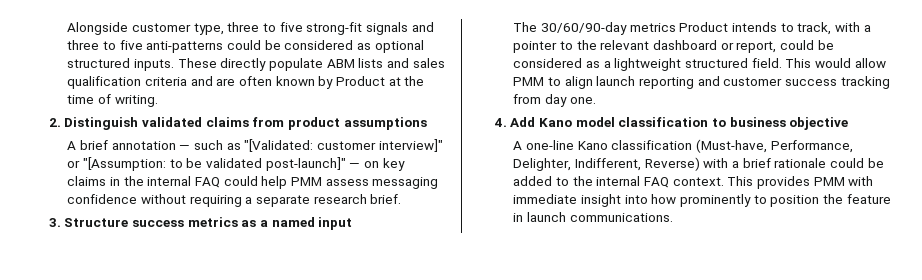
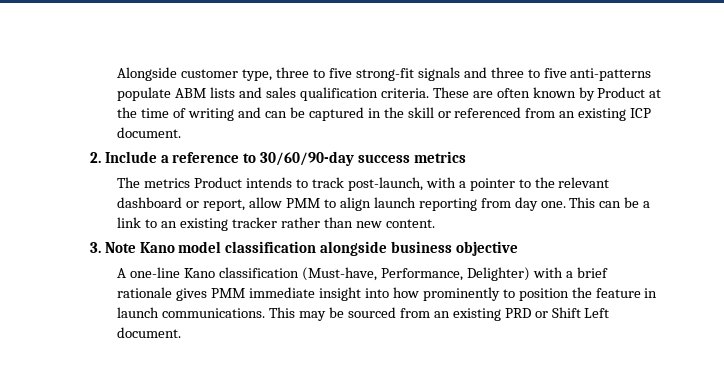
- Alongside customer type, three to five strong-fit signals and three to five anti-patterns could be considered as optional structured inputs. These directly populate ABM lists and sales qualification criteria and are often known by Product at the time of writing.
- 2. Distinguish validated claims from product assumptions
- A brief annotation — such as "[Validated: customer interview]" or "[Assumption: to be validated post-launch]" — on key claims in the internal FAQ could help PMM assess messaging confidence without requiring a separate research brief.
- 3. Structure success metrics as a named input
+ Alongside customer type, three to five strong-fit signals and three to five anti-patterns populate ABM lists and sales qualification criteria. These are often known by Product at the time of writing and can be captured in the skill or referenced from an existing ICP document.
+ 2. Include a reference to 30/60/90-day success metrics
- The 30/60/90-day metrics Product intends to track, with a pointer to the relevant dashboard or report, could be considered as a lightweight structured field. This would allow PMM to align launch reporting and customer success tracking from day one.
- 4. Add Kano model classification to business objective
+ The metrics Product intends to track post-launch, with a pointer to the relevant dashboard or report, allow PMM to align launch reporting from day one. This can be a link to an existing tracker rather than new content.
+ 3. Note Kano model classification alongside business objective
- A one-line Kano classification (Must-have, Performance, Delighter, Indifferent, Reverse) with a brief rationale could be added to the internal FAQ context. This provides PMM with immediate insight into how prominently to position the feature in launch communications.
+ A one-line Kano classification (Must-have, Performance, Delighter) with a brief rationale gives PMM immediate insight into how prominently to position the feature in launch communications.
+ This may be sourced from an existing PRD or Shift Left document.

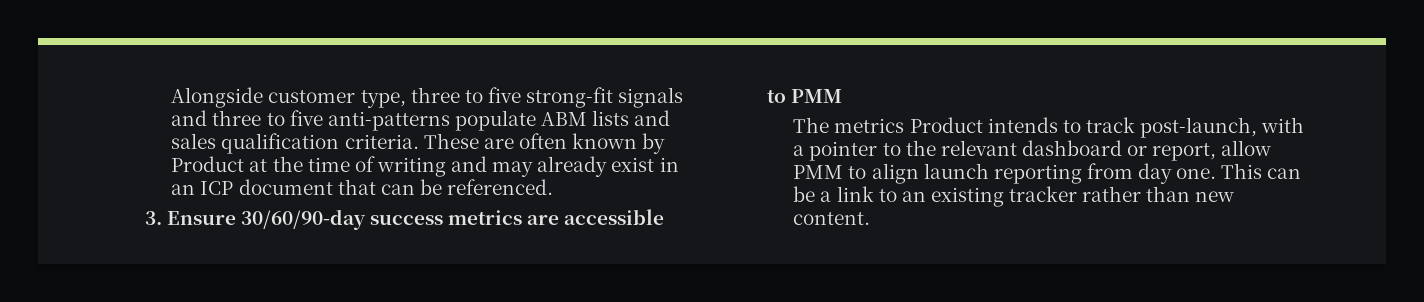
- These are often known by Product at the time of writing and can be captured in the skill or referenced from an existing ICP document.
- 2. Include a reference to 30/60/90-day success metrics
+ These are often known by Product at the time of writing and may already exist in an ICP document that can be referenced.
+ 3. Ensure 30/60/90-day success metrics are accessible to PMM
- 3. Note Kano model classification alongside business objective
- A one-line Kano classification (Must-have, Performance, Delighter) with a brief rationale gives PMM immediate insight into how prominently to position the feature in launch communications. This may be sourced from an existing PRD or Shift Left document.

